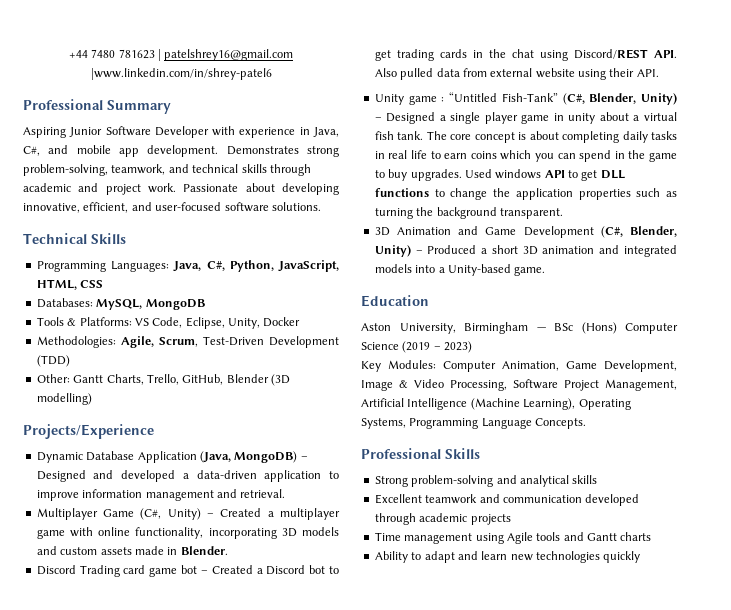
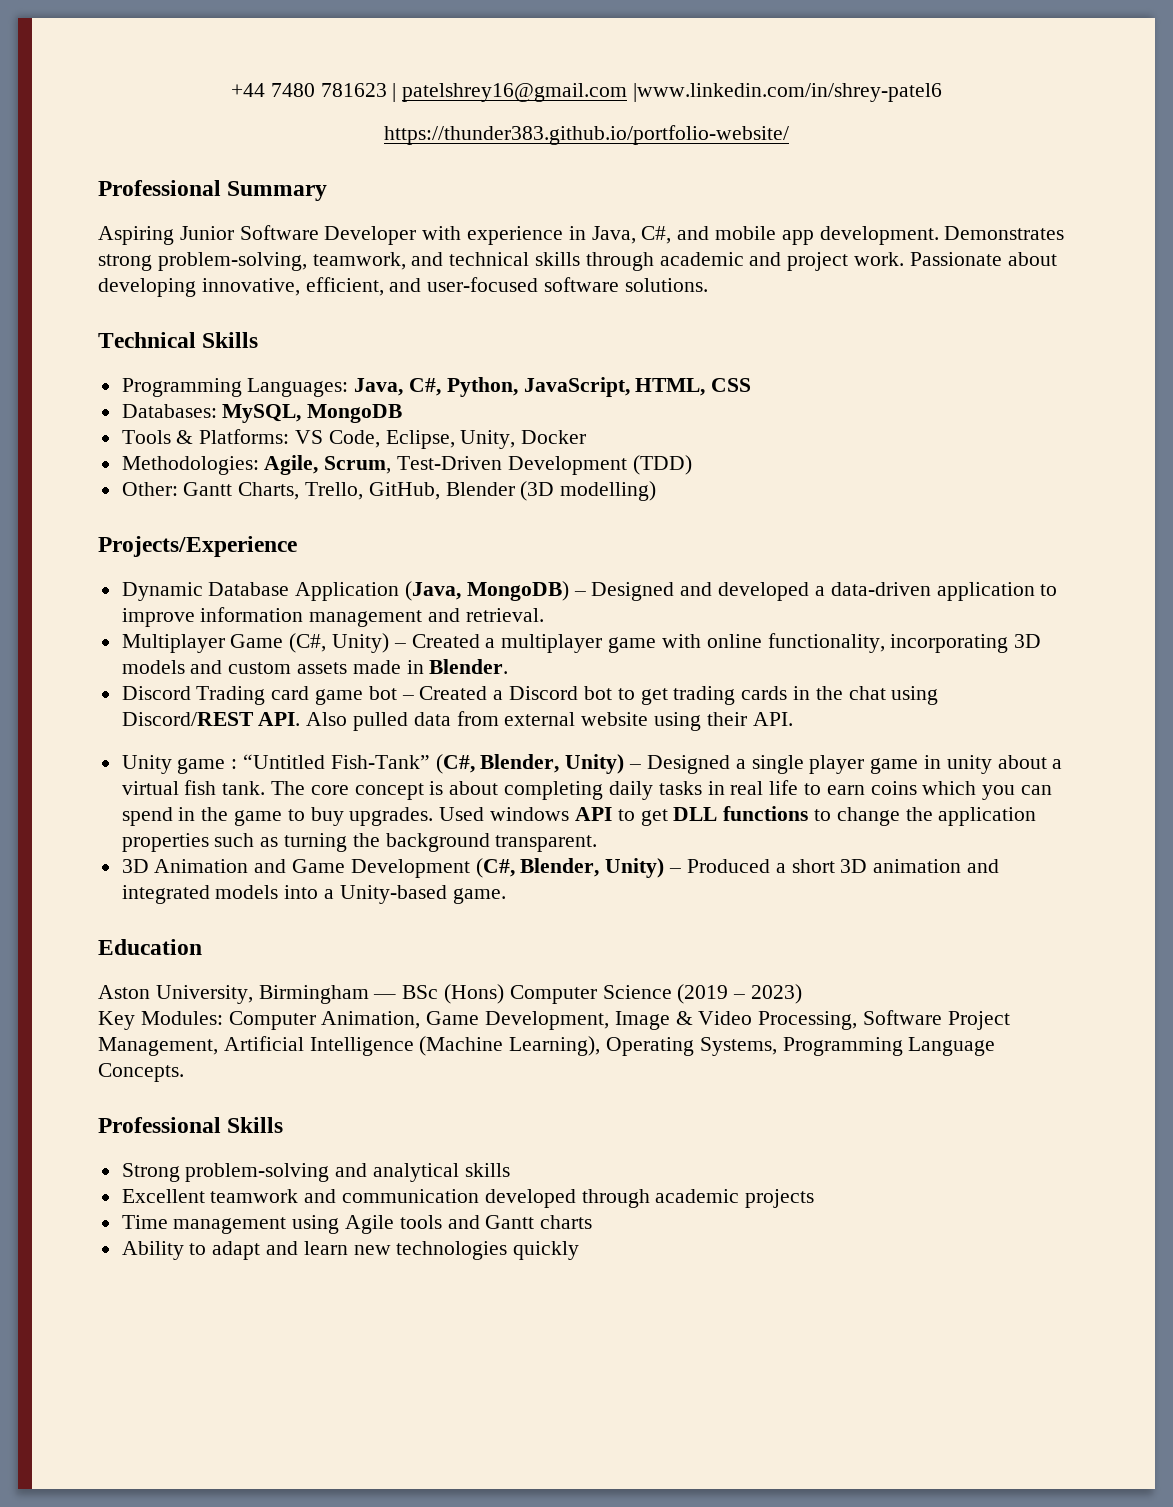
+ https://thunder383.github.io/portfolio-website/

